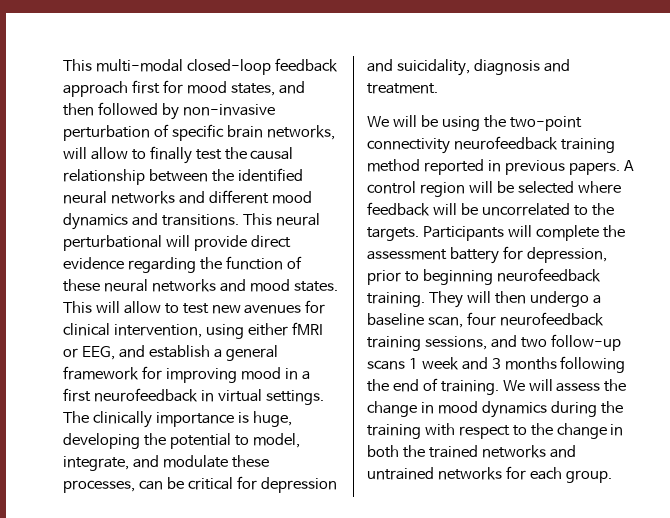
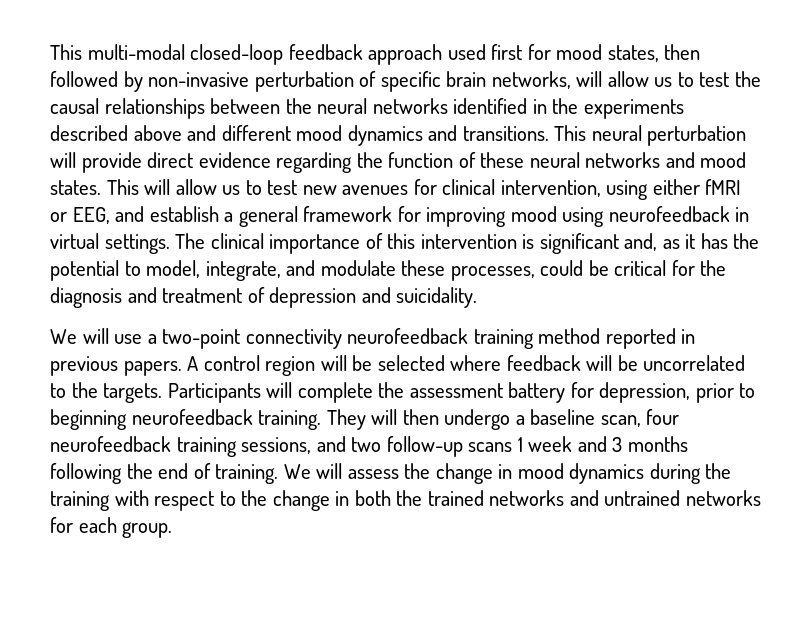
- This multi-modal closed-loop feedback approach first for mood states, and then followed by non-invasive perturbation of specific brain networks, will allow to finally test the causal relationship between the identified neural networks and different mood dynamics and transitions.
+ This multi-modal closed-loop feedback approach used first for mood states, then followed by non-invasive perturbation of specific brain networks, will allow us to test the causal relationships between the neural networks identified in the experiments described above and different mood dynamics and transitions.
- This neural perturbational will provide direct evidence regarding the function of these neural networks and mood states.
+ This neural perturbation will provide direct evidence regarding the function of these neural networks and mood states.
- This will allow to test new avenues for clinical intervention, using either fMRI or EEG, and establish a general framework for improving mood in a first neurofeedback in virtual settings.
+ This will allow us to test new avenues for clinical intervention, using either fMRI or EEG, and establish a general framework for improving mood using neurofeedback in virtual settings.
- The clinically importance is huge, developing the potential to model, integrate, and modulate these processes, can be critical for depression and suicidality, diagnosis and treatment.
- We will be using the two-point connectivity neurofeedback training method reported in previous papers.
+ The clinical importance of this intervention is significant and, as it has the potential to model, integrate, and modulate these processes, could be critical for the diagnosis and treatment of depression and suicidality.
+ We will use a two-point connectivity neurofeedback training method reported in previous papers.

